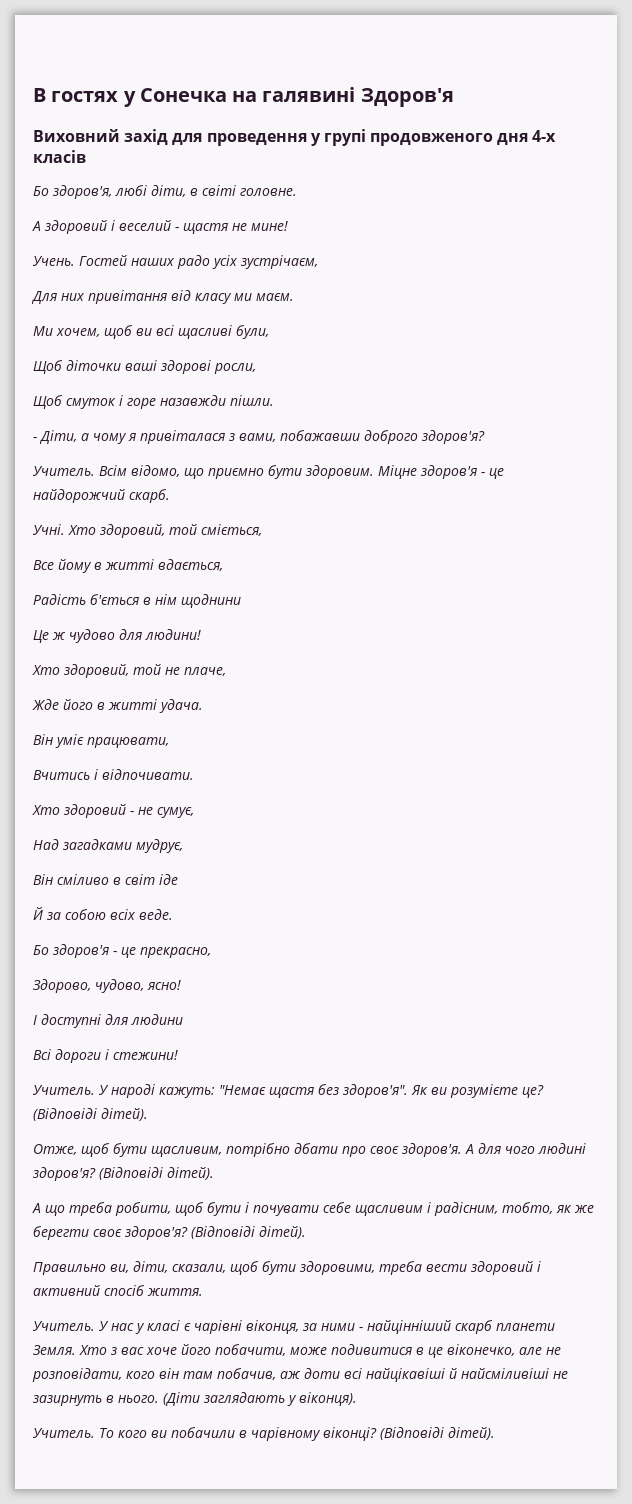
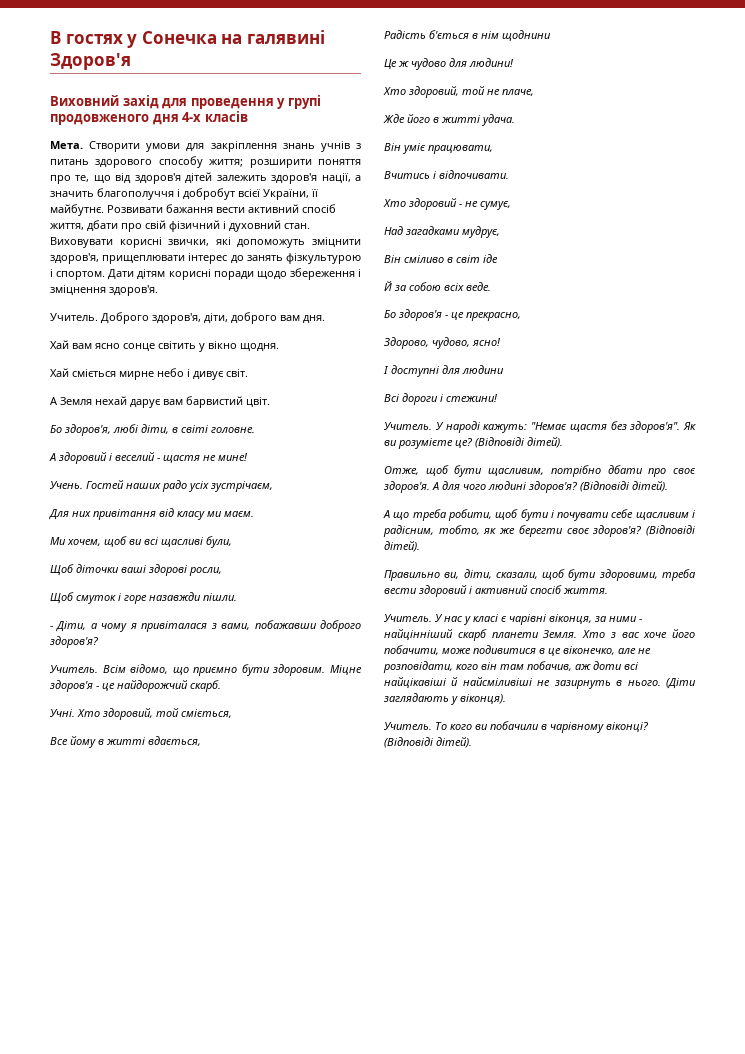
+ Мета. Створити умови для закріплення знань учнів з питань здорового способу життя; розширити поняття про те, що від здоров'я дітей залежить здоров'я нації, а значить благополуччя і добробут всієї України, її майбутнє. Розвивати бажання вести активний спосіб життя, дбати про свій фізичний і духовний стан. Виховувати корисні звички, які допоможуть зміцнити здоров'я, прищеплювати інтерес до занять фізкультурою і спортом. Дати дітям корисні поради щодо збереження і зміцнення здоров'я.
+ Учитель. Доброго здоров'я, діти, доброго вам дня.
+ Хай вам ясно сонце світить у вікно щодня.
+ Хай сміється мирне небо і дивує світ.
+ А Земля нехай дарує вам барвистий цвіт.

